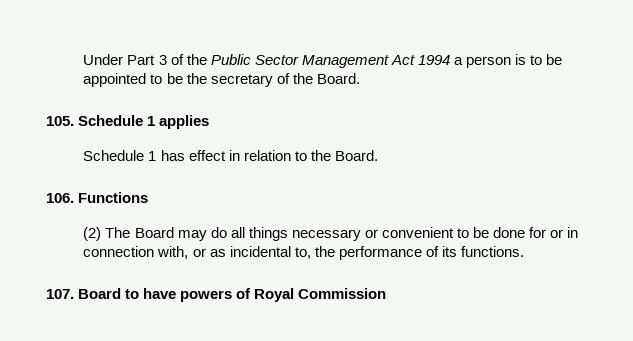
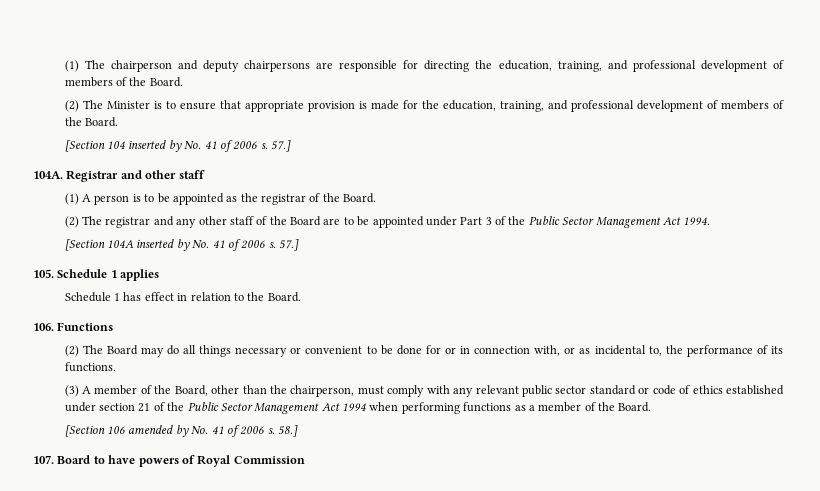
- Under Part 3 of the Public Sector Management Act 1994 a person is to be appointed to be the secretary of the Board.
+ (1) The chairperson and deputy chairpersons are responsible for directing the education, training, and professional development of members of the Board.
+ (2) The Minister is to ensure that appropriate provision is made for the education, training, and professional development of members of the Board.
+ [Section 104 inserted by No. 41 of 2006 s. 57.]
+ 104A. Registrar and other staff
+ (1) A person is to be appointed as the registrar of the Board.
+ (2) The registrar and any other staff of the Board are to be appointed under Part 3 of the Public Sector Management Act 1994.
+ [Section 104A inserted by No. 41 of 2006 s. 57.]
+ (3) A member of the Board, other than the chairperson, must comply with any relevant public sector standard or code of ethics established under section 21 of the Public Sector Management Act 1994 when performing functions as a member of the Board.
+ [Section 106 amended by No. 41 of 2006 s. 58.]

